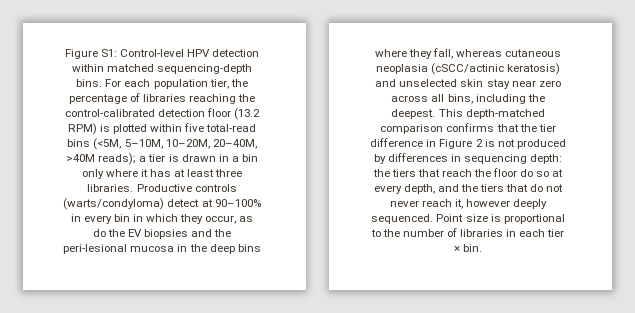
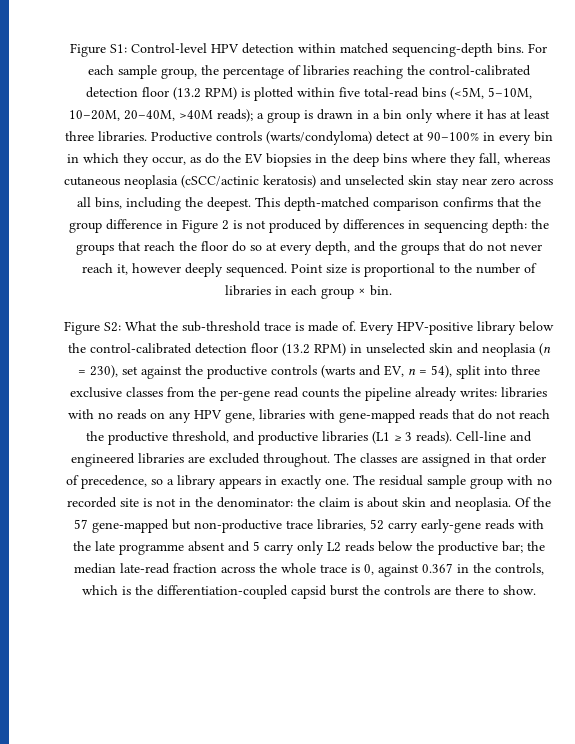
- For each population tier, the percentage of libraries reaching the control-calibrated detection floor (13.2 RPM) is plotted within five total-read bins (<5M, 5–10M, 10–20M, 20–40M, >40M reads); a tier is drawn in a bin only where it has at least three libraries.
+ For each sample group, the percentage of libraries reaching the control-calibrated detection floor (13.2 RPM) is plotted within five total-read bins (<5M, 5–10M, 10–20M, 20–40M, >40M reads); a group is drawn in a bin only where it has at least three libraries.
- Productive controls (warts/condyloma) detect at 90–100% in every bin in which they occur, as do the EV biopsies and the peri-lesional mucosa in the deep bins where they fall, whereas cutaneous neoplasia (cSCC/actinic keratosis) and unselected skin stay near zero across all bins, including the deepest.
+ Productive controls (warts/condyloma) detect at 90–100% in every bin in which they occur, as do the EV biopsies in the deep bins where they fall, whereas cutaneous neoplasia (cSCC/actinic keratosis) and unselected skin stay near zero across all bins, including the deepest.
- This depth-matched comparison confirms that the tier difference in Figure 2 is not produced by differences in sequencing depth: the tiers that reach the floor do so at every depth, and the tiers that do not never reach it, however deeply sequenced.
+ This depth-matched comparison confirms that the group difference in Figure 2 is not produced by differences in sequencing depth: the groups that reach the floor do so at every depth, and the groups that do not never reach it, however deeply sequenced.
- Point size is proportional to the number of libraries in each tier × bin.
+ Point size is proportional to the number of libraries in each group × bin.
+ Figure S2: What the sub-threshold trace is made of. Every HPV-positive library below the control-calibrated detection floor (13.2 RPM) in unselected skin and neoplasia (n = 230), set against the productive controls (warts and EV, n = 54), split into three exclusive classes from the per-gene read counts the pipeline already writes: libraries with no reads on any HPV gene, libraries with gene-mapped reads that do not reach the productive threshold, and productive libraries (L1 ≥ 3 reads). Cell-line and engineered libraries are excluded throughout. The classes are assigned in that order of precedence, so a library appears in exactly one. The residual sample group with no recorded site is not in the denominator: the claim is about skin and neoplasia. Of the 57 gene-mapped but non-productive trace libraries, 52 carry early-gene reads with the late programme absent and 5 carry only L2 reads below the productive bar; the median late-read fraction across the whole trace is 0, against 0.367 in the controls, which is the differentiation-coupled capsid burst the controls are there to show.

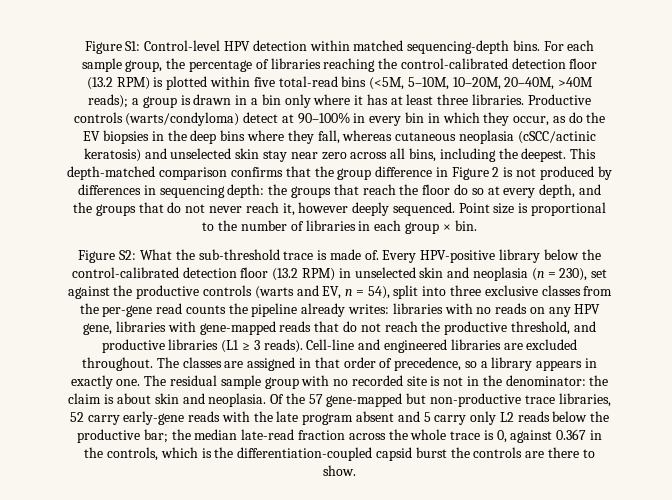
- Of the 57 gene-mapped but non-productive trace libraries, 52 carry early-gene reads with the late programme absent and 5 carry only L2 reads below the productive bar; the median late-read fraction across the whole trace is 0, against 0.367 in the controls, which is the differentiation-coupled capsid burst the controls are there to show.
+ Of the 57 gene-mapped but non-productive trace libraries, 52 carry early-gene reads with the late program absent and 5 carry only L2 reads below the productive bar; the median late-read fraction across the whole trace is 0, against 0.367 in the controls, which is the differentiation-coupled capsid burst the controls are there to show.

